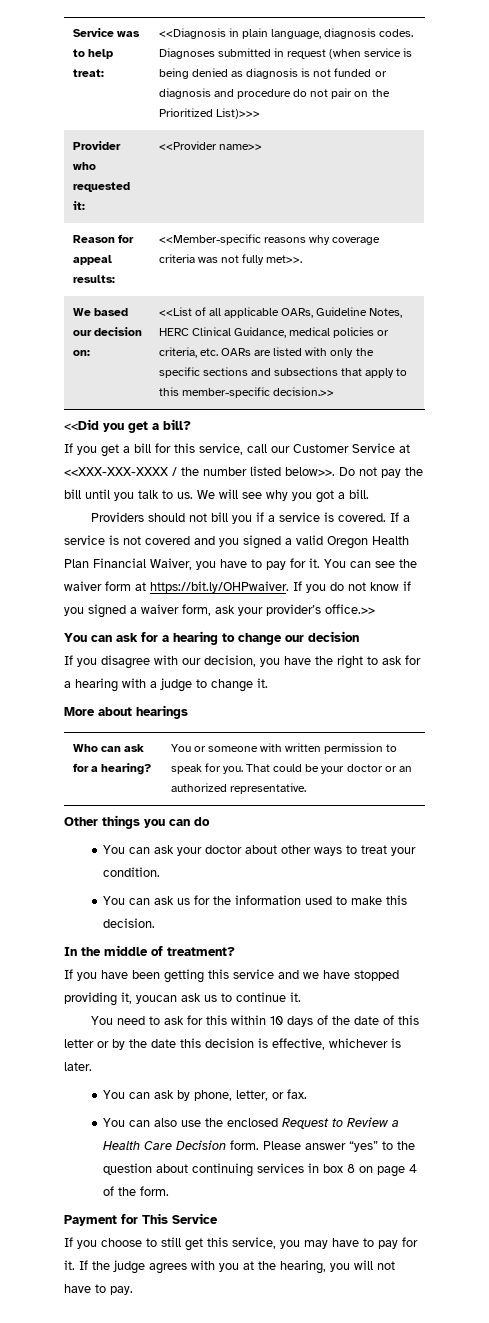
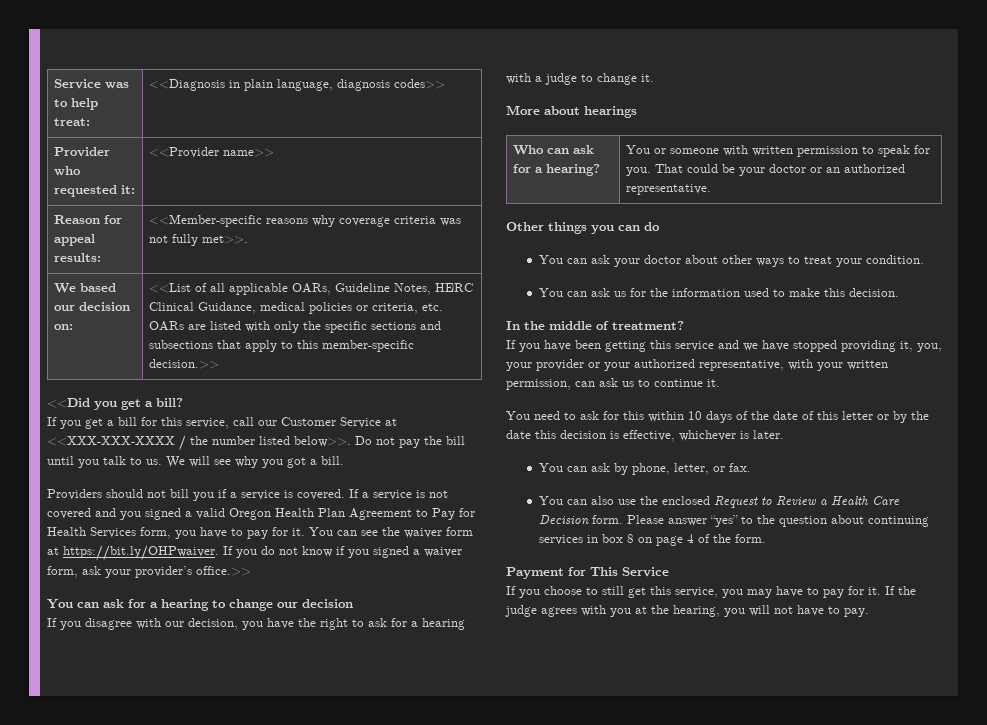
- Service was to help treat: | <<Diagnosis in plain language, diagnosis codes. Diagnoses submitted in request (when service is being denied as diagnosis is not funded or diagnosis and procedure do not pair on the Prioritized List)>>>
+ Service was to help treat: | <<Diagnosis in plain language, diagnosis codes>>
- If a service is not covered and you signed a valid Oregon Health Plan Financial Waiver, you have to pay for it.
+ If a service is not covered and you signed a valid Oregon Health Plan Agreement to Pay for Health Services form, you have to pay for it.
- If you have been getting this service and we have stopped providing it, youcan ask us to continue it.
+ If you have been getting this service and we have stopped providing it, you, your provider or your authorized representative, with your written permission, can ask us to continue it.

